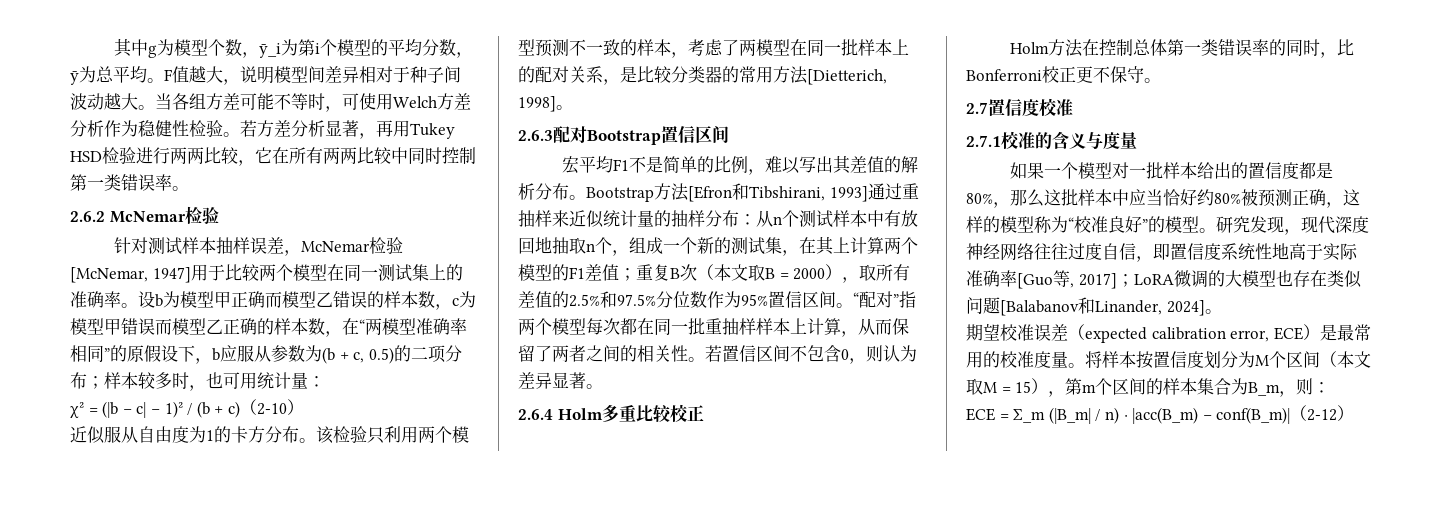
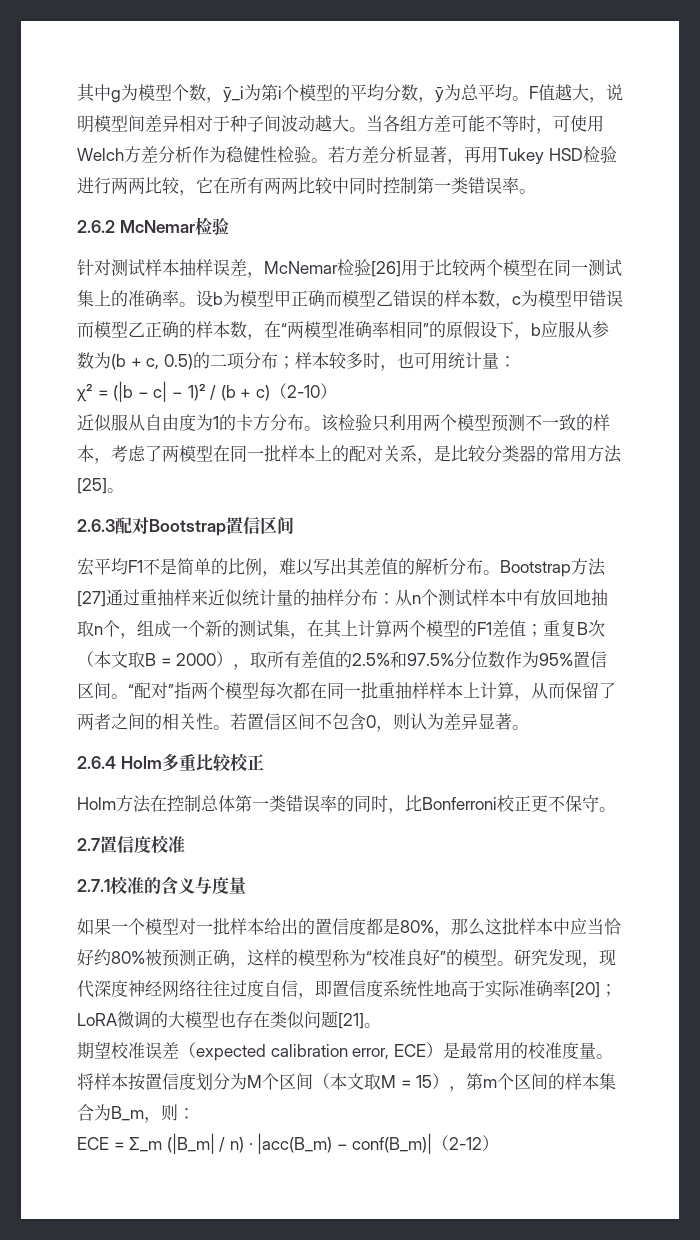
- 针对测试样本抽样误差，McNemar检验[McNemar, 1947]用于比较两个模型在同一测试集上的准确率。
+ 针对测试样本抽样误差，McNemar检验[26]用于比较两个模型在同一测试集上的准确率。
- 该检验只利用两个模型预测不一致的样本，考虑了两模型在同一批样本上的配对关系，是比较分类器的常用方法[Dietterich, 1998]。
+ 该检验只利用两个模型预测不一致的样本，考虑了两模型在同一批样本上的配对关系，是比较分类器的常用方法[25]。
- Bootstrap方法[Efron和Tibshirani, 1993]通过重抽样来近似统计量的抽样分布：从n个测试样本中有放回地抽取n个，组成一个新的测试集，在其上计算两个模型的F1差值；重复B次（本文取B = 2000），取所有差值的2.5%和97.5%分位数作为95%置信区间。
+ Bootstrap方法[27]通过重抽样来近似统计量的抽样分布：从n个测试样本中有放回地抽取n个，组成一个新的测试集，在其上计算两个模型的F1差值；重复B次（本文取B = 2000），取所有差值的2.5%和97.5%分位数作为95%置信区间。
- 研究发现，现代深度神经网络往往过度自信，即置信度系统性地高于实际准确率[Guo等, 2017]；LoRA微调的大模型也存在类似问题[Balabanov和Linander, 2024]。
+ 研究发现，现代深度神经网络往往过度自信，即置信度系统性地高于实际准确率[20]；LoRA微调的大模型也存在类似问题[21]。

